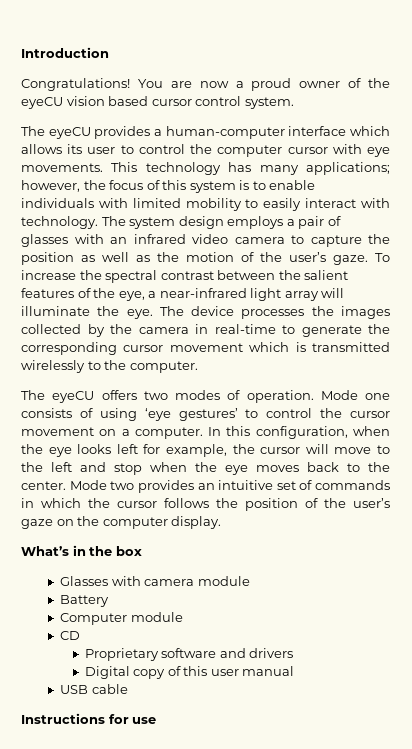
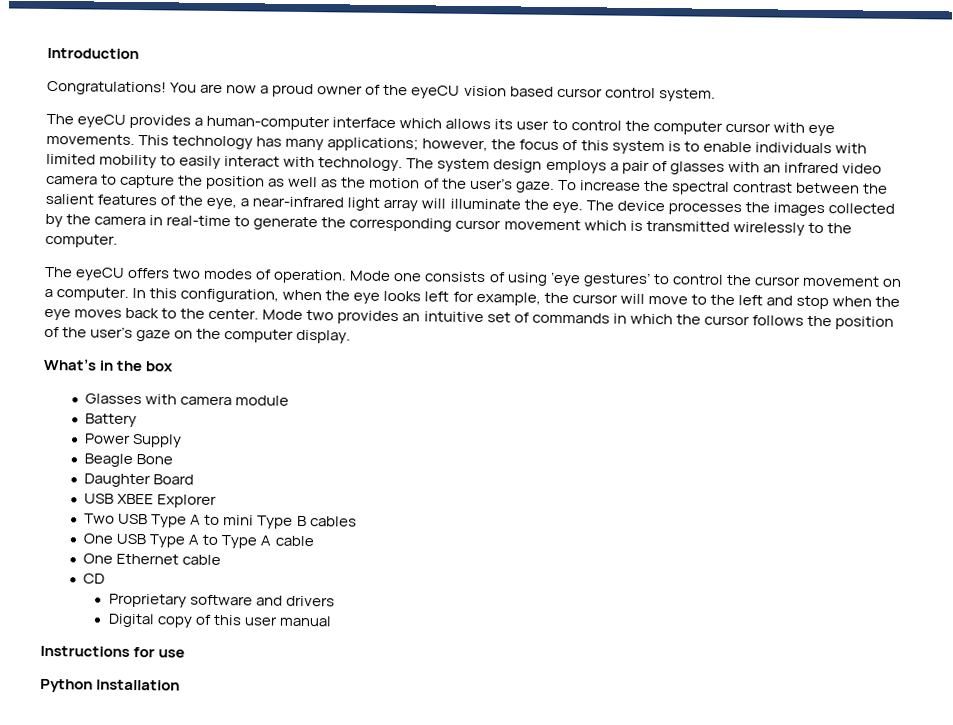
- Computer module
+ Power Supply
+ Beagle Bone
+ Daughter Board
+ USB XBEE Explorer
+ Two USB Type A to mini Type B cables
+ One USB Type A to Type A cable
+ One Ethernet cable
- USB cable
+ Python Installation

